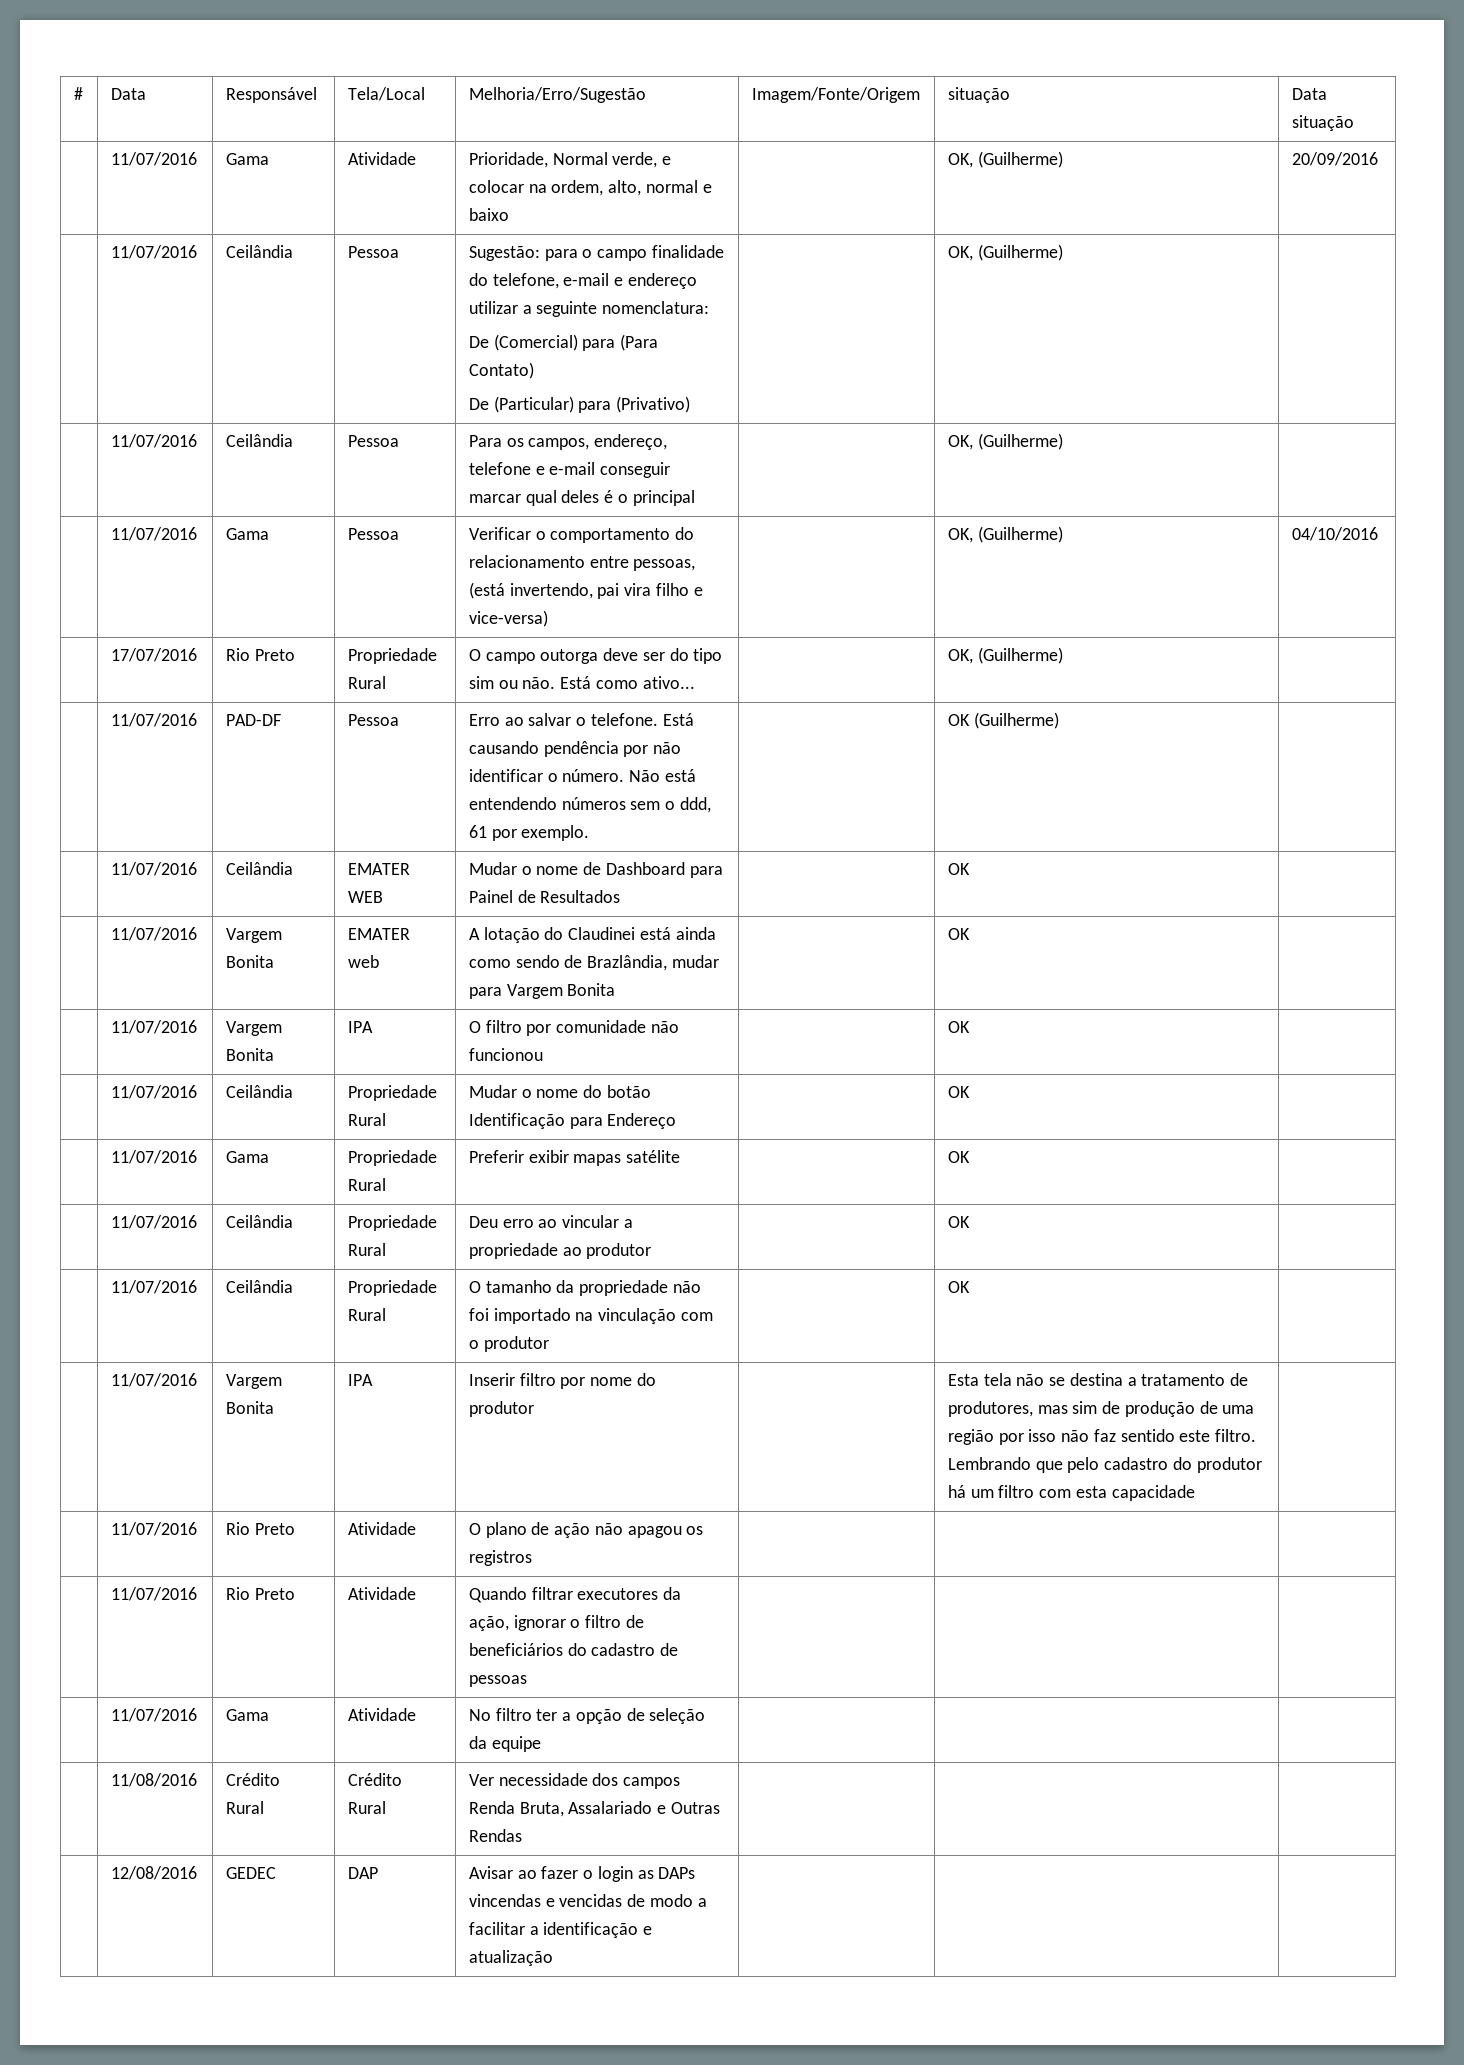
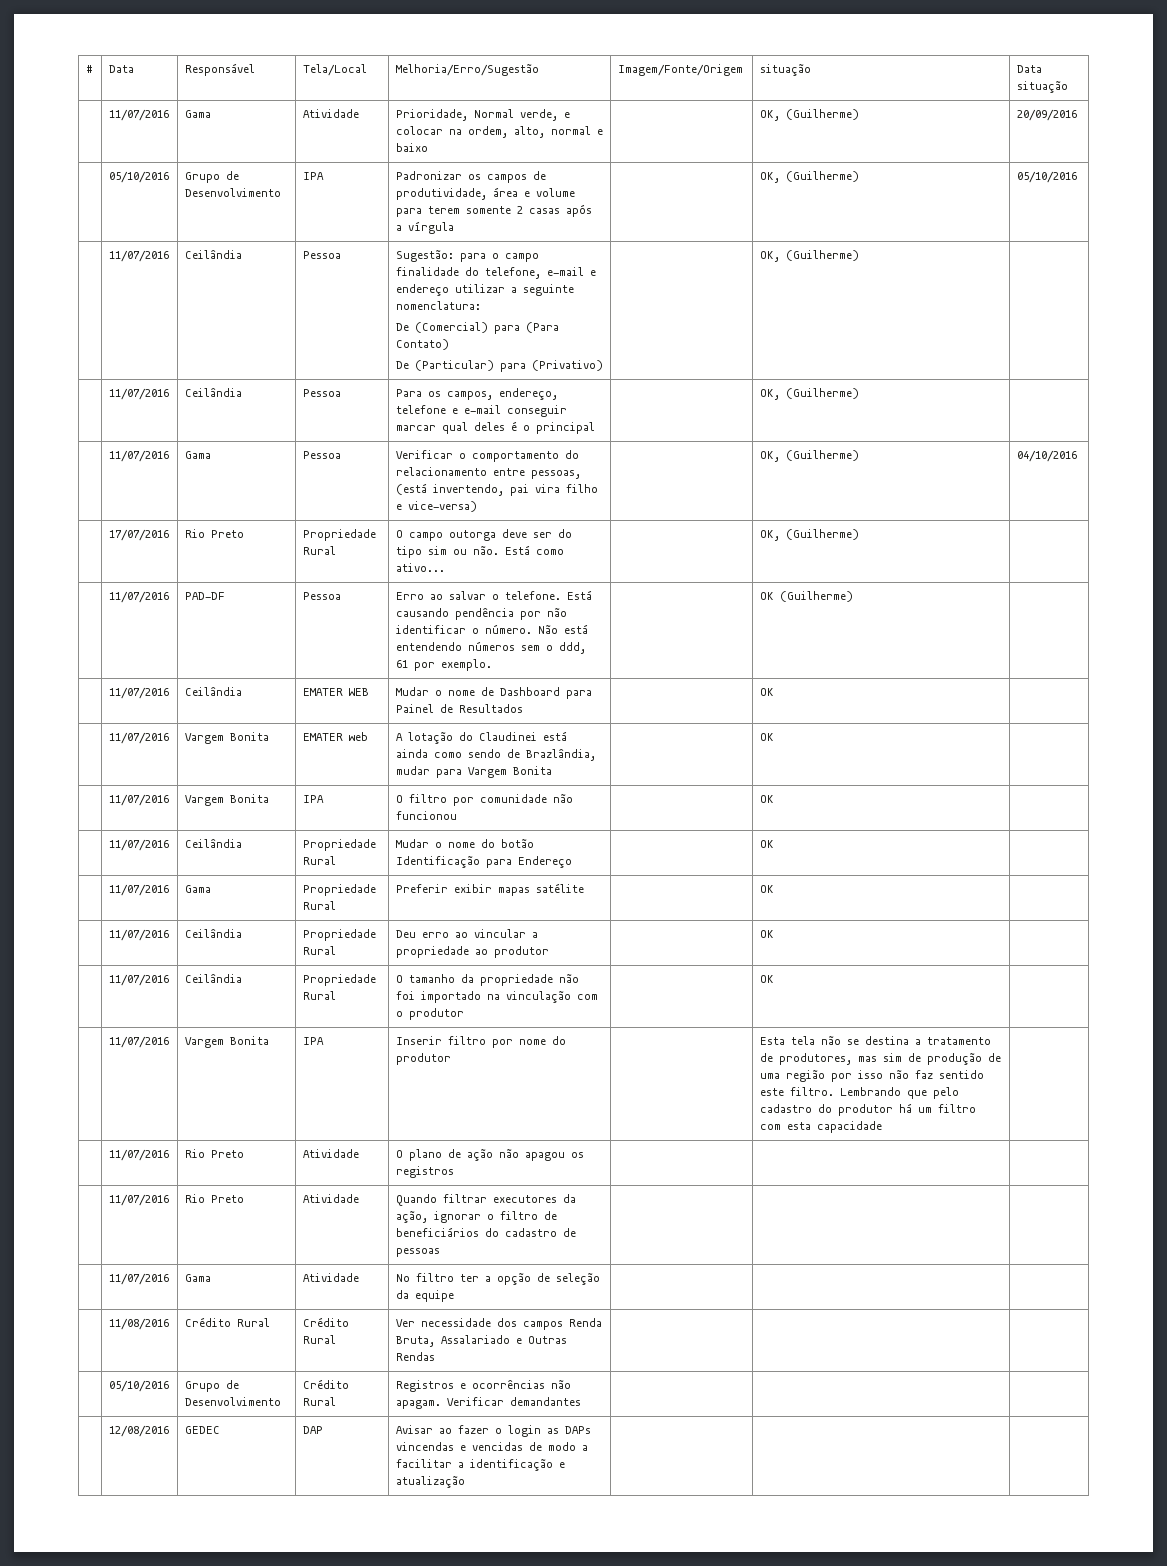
+ | 05/10/2016 | Grupo de Desenvolvimento | IPA | Padronizar os campos de produtividade, área e volume para terem somente 2 casas após a vírgula | | OK, (Guilherme) | 05/10/2016
+ | 05/10/2016 | Grupo de Desenvolvimento | Crédito Rural | Registros e ocorrências não apagam. Verificar demandantes | | |

